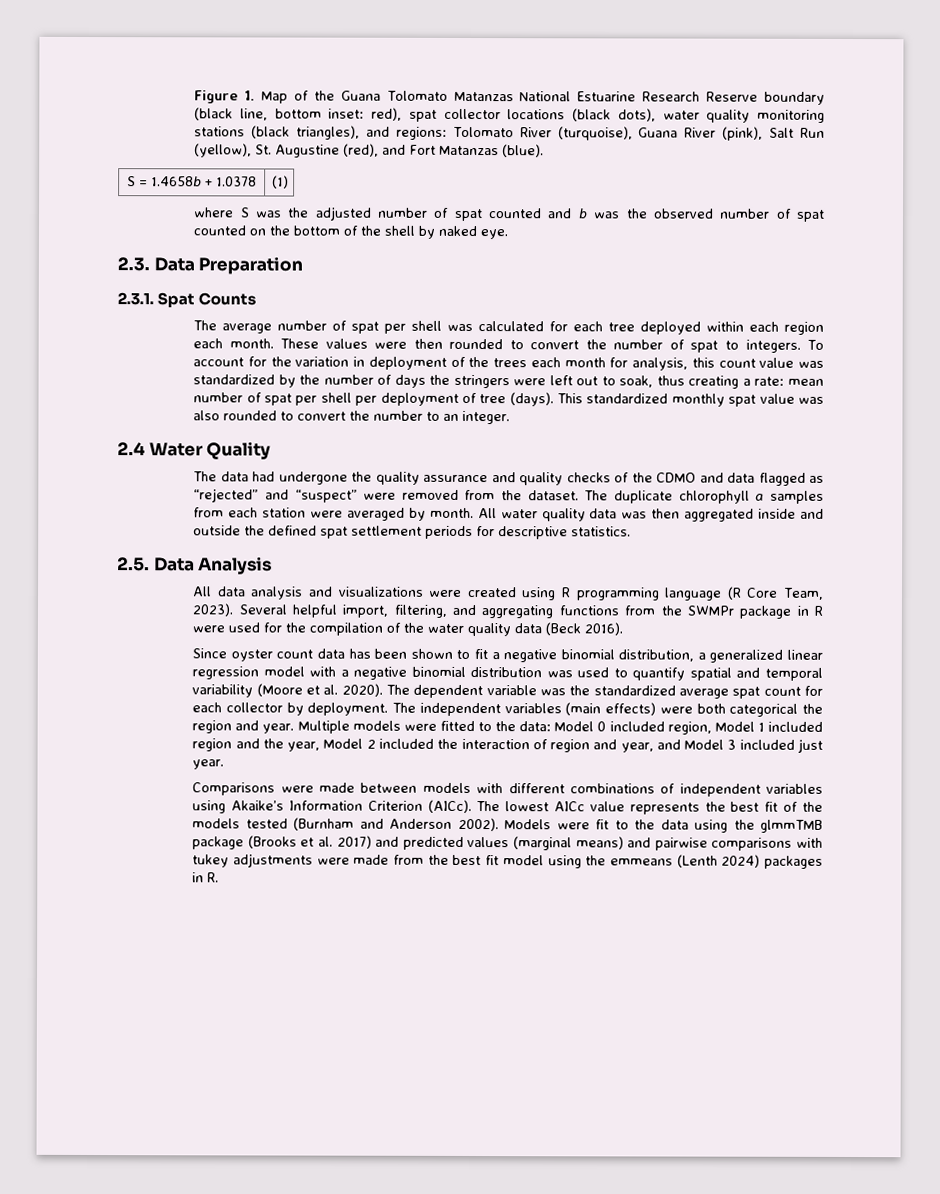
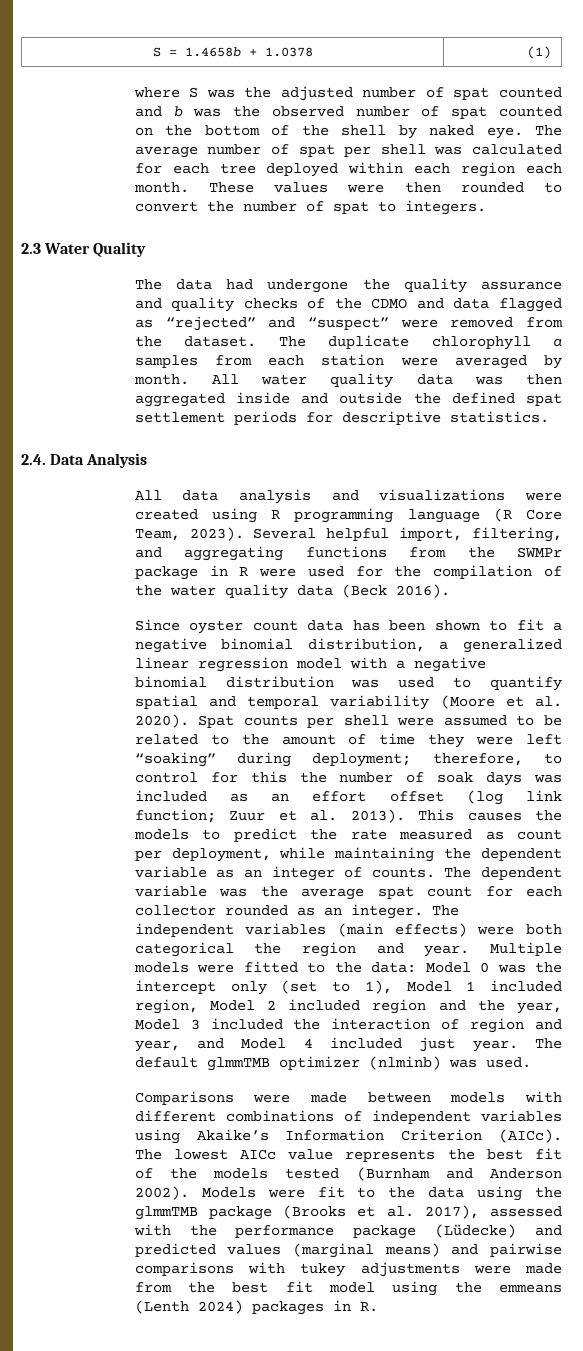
- Figure 1. Map of the Guana Tolomato Matanzas National Estuarine Research Reserve boundary (black line, bottom inset: red), spat collector locations (black dots), water quality monitoring stations (black triangles), and regions: Tolomato River (turquoise), Guana River (pink), Salt Run (yellow), St. Augustine (red), and Fort Matanzas (blue).
- where S was the adjusted number of spat counted and b was the observed number of spat counted on the bottom of the shell by naked eye.
- 2.3. Data Preparation
- 2.3.1. Spat Counts
- The average number of spat per shell was calculated for each tree deployed within each region each month.
+ where S was the adjusted number of spat counted and b was the observed number of spat counted on the bottom of the shell by naked eye. The average number of spat per shell was calculated for each tree deployed within each region each month.
- These values were then rounded to convert the number of spat to integers. To account for the variation in deployment of the trees each month for analysis, this count value was standardized by the number of days the stringers were left out to soak, thus creating a rate: mean number of spat per shell per deployment of tree (days). This standardized monthly spat value was also rounded to convert the number to an integer.
- 2.4 Water Quality
+ These values were then rounded to convert the number of spat to integers.
+ 2.3 Water Quality
- 2.5. Data Analysis
+ 2.4. Data Analysis
+ Spat counts per shell were assumed to be related to the amount of time they were left “soaking” during deployment; therefore, to control for this the number of soak days was included as an effort offset (log link function; Zuur et al. 2013). This causes the models to predict the rate measured as count per deployment, while maintaining the dependent variable as an integer of counts.
- The dependent variable was the standardized average spat count for each collector by deployment.
+ The dependent variable was the average spat count for each collector rounded as an integer.
- Multiple models were fitted to the data: Model 0 included region, Model 1 included region and the year, Model 2 included the interaction of region and year, and Model 3 included just year.
+ Multiple models were fitted to the data: Model 0 was the intercept only (set to 1), Model 1 included region, Model 2 included region and the year, Model 3 included the interaction of region and year, and Model 4 included just year. The default glmmTMB optimizer (nlminb) was used.
- Models were fit to the data using the glmmTMB package (Brooks et al. 2017) and predicted values (marginal means) and pairwise comparisons with tukey adjustments were made from the best fit model using the emmeans (Lenth 2024) packages in R.
+ Models were fit to the data using the glmmTMB package (Brooks et al. 2017), assessed with the performance package (Lüdecke) and predicted values (marginal means) and pairwise comparisons with tukey adjustments were made from the best fit model using the emmeans (Lenth 2024) packages in R.

